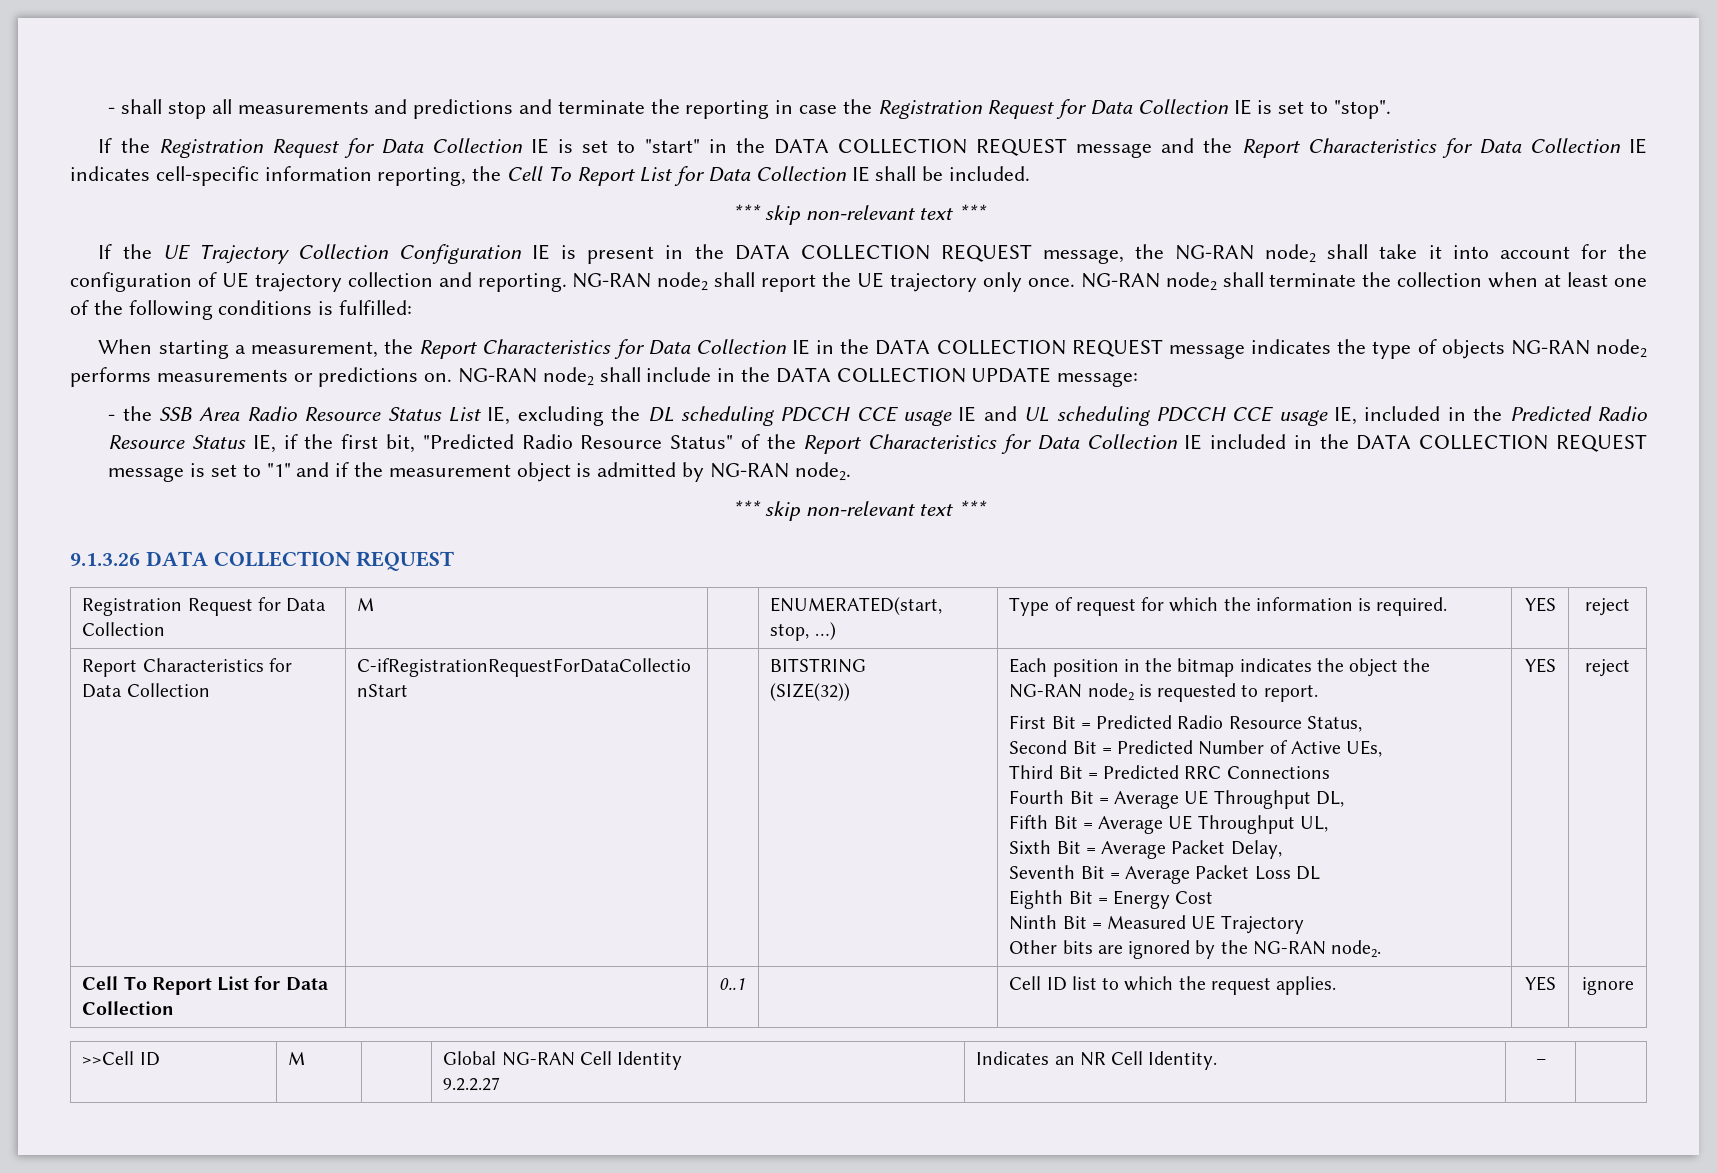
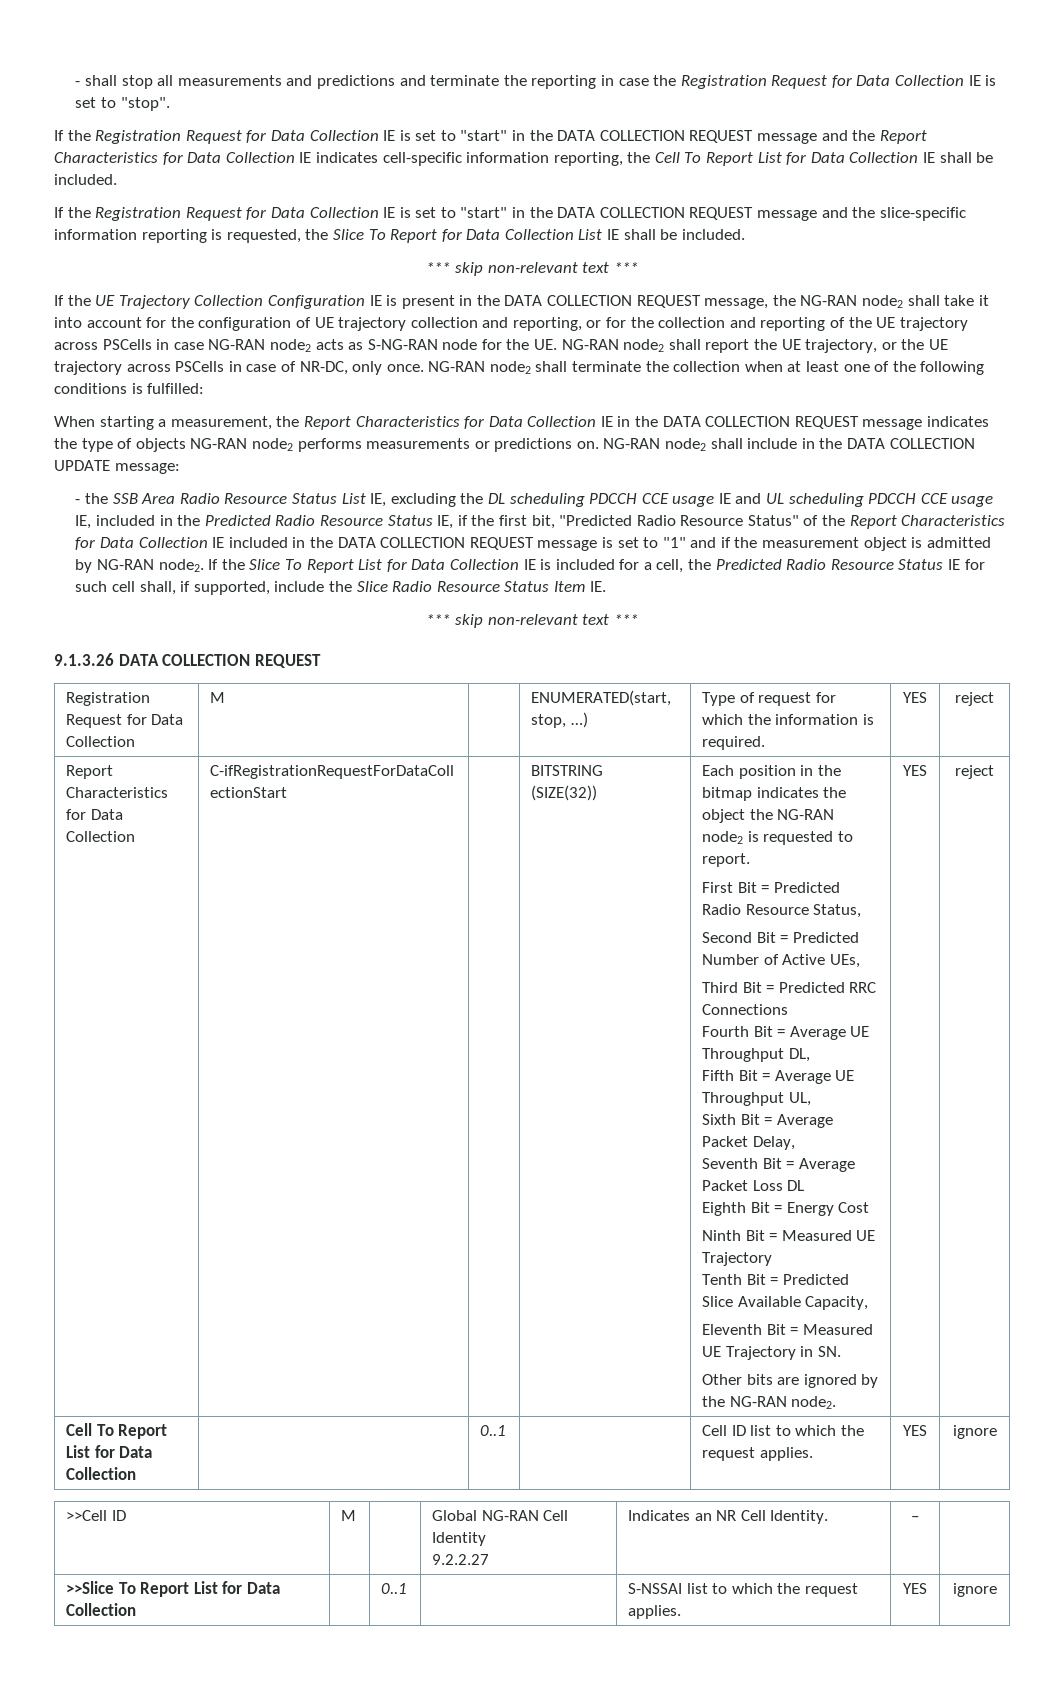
+ If the Registration Request for Data Collection IE is set to "start" in the DATA COLLECTION REQUEST message and the slice-specific information reporting is requested, the Slice To Report for Data Collection List IE shall be included.
- If the UE Trajectory Collection Configuration IE is present in the DATA COLLECTION REQUEST message, the NG-RAN node2 shall take it into account for the configuration of UE trajectory collection and reporting. NG-RAN node2 shall report the UE trajectory only once.
+ If the UE Trajectory Collection Configuration IE is present in the DATA COLLECTION REQUEST message, the NG-RAN node2 shall take it into account for the configuration of UE trajectory collection and reporting, or for the collection and reporting of the UE trajectory across PSCells in case NG-RAN node2 acts as S-NG-RAN node for the UE. NG-RAN node2 shall report the UE trajectory, or the UE trajectory across PSCells in case of NR-DC, only once.
+ If the Slice To Report List for Data Collection IE is included for a cell, the Predicted Radio Resource Status IE for such cell shall, if supported, include the Slice Radio Resource Status Item IE.
+ Tenth Bit = Predicted Slice Available Capacity,
+ Eleventh Bit = Measured UE Trajectory in SN.
+ >>Slice To Report List for Data Collection | | 0..1 | | S-NSSAI list to which the request applies. | YES | ignore

